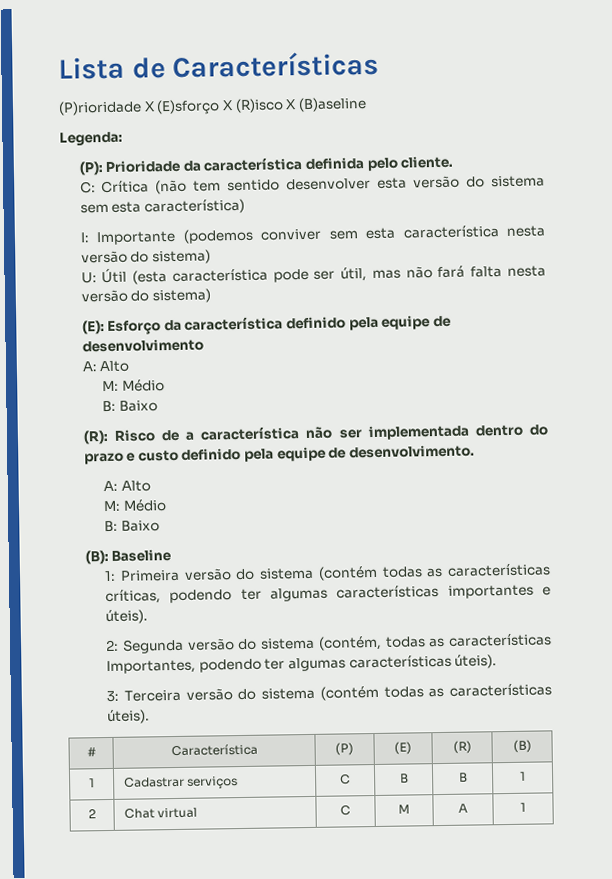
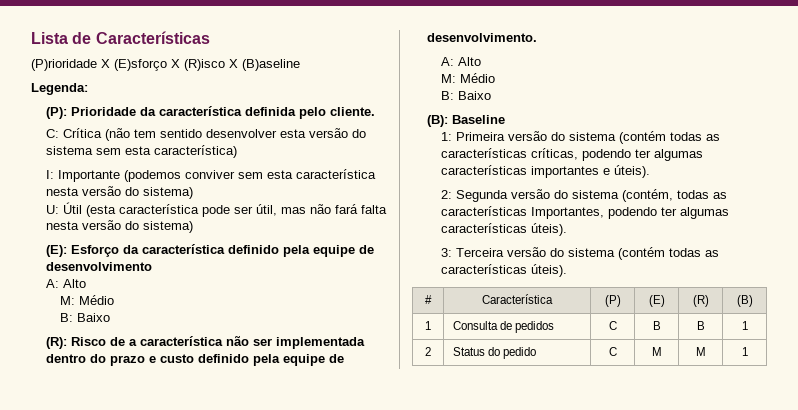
- 1 | Cadastrar serviços | C | B | B | 1
+ 1 | Consulta de pedidos | C | B | B | 1
- 2 | Chat virtual | C | M | A | 1
+ 2 | Status do pedido | C | M | M | 1

